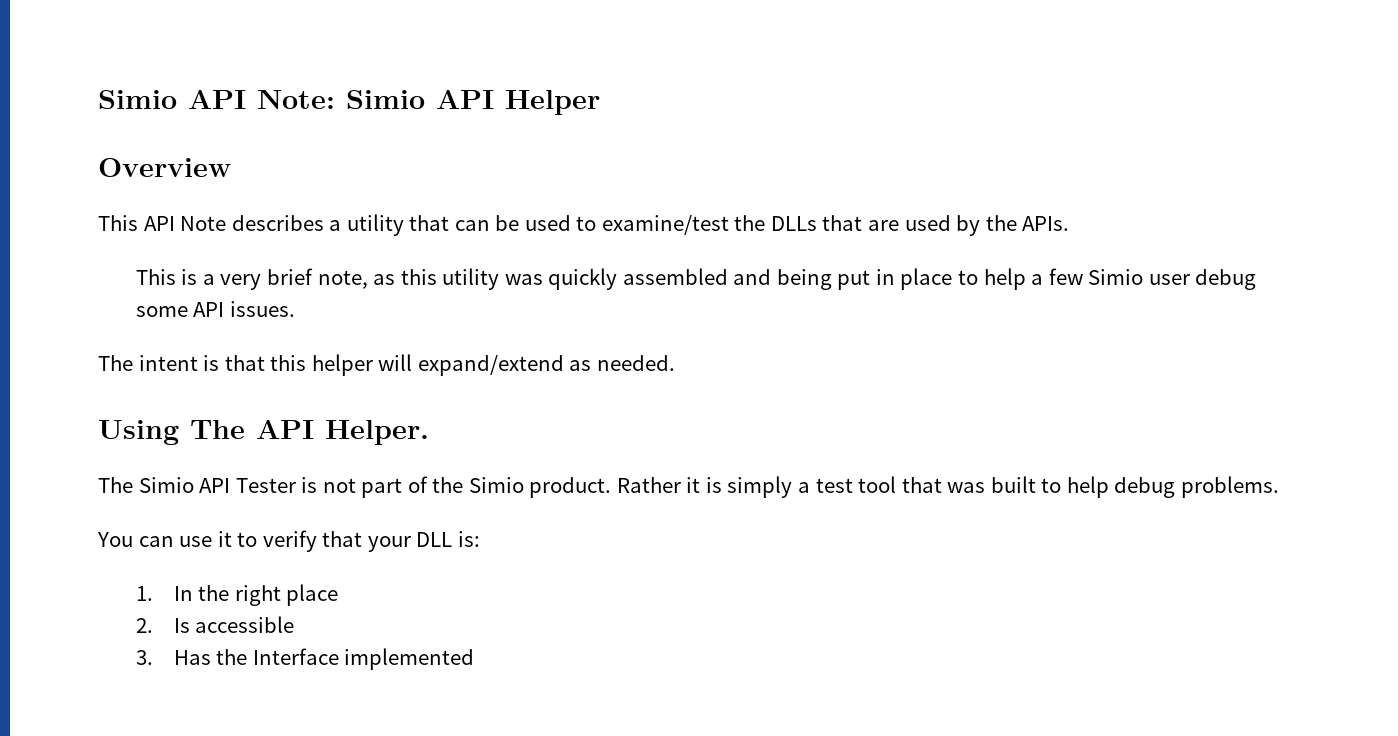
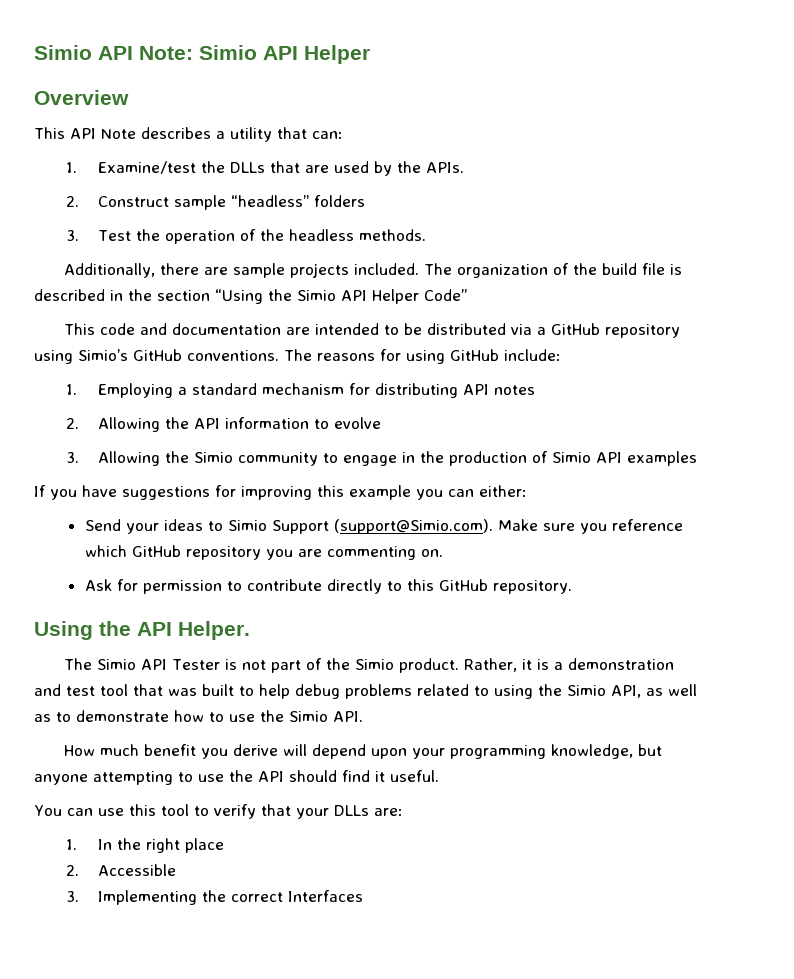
- This API Note describes a utility that can be used to examine/test the DLLs that are used by the APIs.
+ This API Note describes a utility that can:
+ 1. Examine/test the DLLs that are used by the APIs.
- This is a very brief note, as this utility was quickly assembled and being put in place to help a few Simio user debug some API issues.
- The intent is that this helper will expand/extend as needed.
+ 2. Construct sample “headless” folders
+ 3. Test the operation of the headless methods.
+ Additionally, there are sample projects included. The organization of the build file is described in the section “Using the Simio API Helper Code”
+ This code and documentation are intended to be distributed via a GitHub repository using Simio’s GitHub conventions. The reasons for using GitHub include:
+ 1. Employing a standard mechanism for distributing API notes
+ 2. Allowing the API information to evolve
+ 3. Allowing the Simio community to engage in the production of Simio API examples
+ If you have suggestions for improving this example you can either:
+ Send your ideas to Simio Support (support@Simio.com). Make sure you reference which GitHub repository you are commenting on.
+ Ask for permission to contribute directly to this GitHub repository.
- Using The API Helper.
+ Using the API Helper.
- Rather it is simply a test tool that was built to help debug problems.
+ Rather, it is a demonstration and test tool that was built to help debug problems related to using the Simio API, as well as to demonstrate how to use the Simio API.
+ How much benefit you derive will depend upon your programming knowledge, but anyone attempting to use the API should find it useful.
- You can use it to verify that your DLL is:
+ You can use this tool to verify that your DLLs are:
- 2. Is accessible
- 3. Has the Interface implemented
+ 2. Accessible
+ 3. Implementing the correct Interfaces

